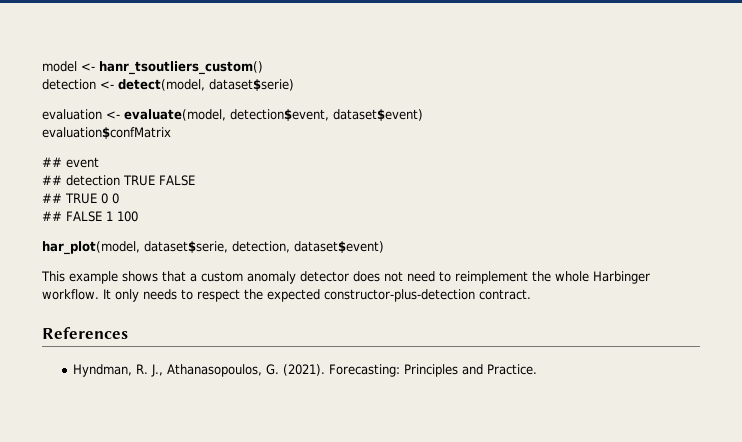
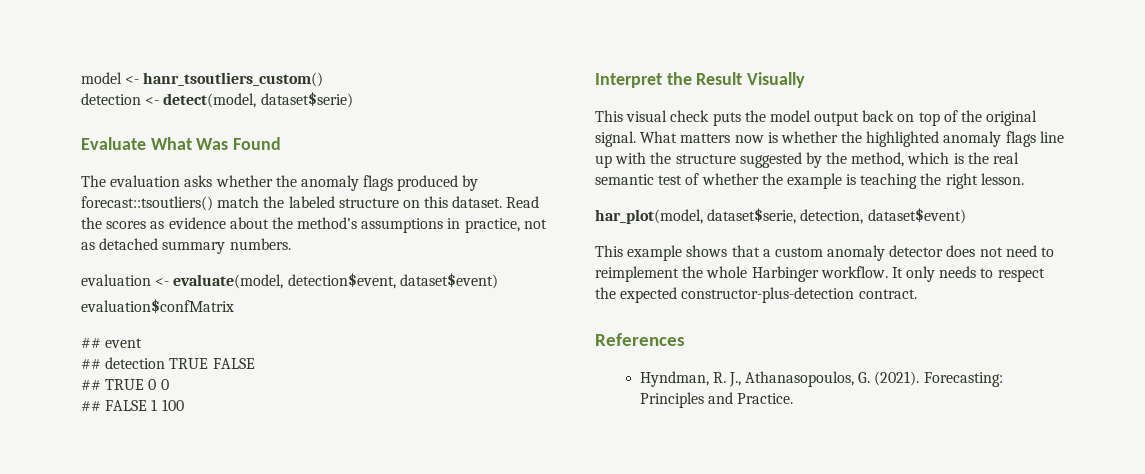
+ Evaluate What Was Found
+ The evaluation asks whether the anomaly flags produced by forecast::tsoutliers() match the labeled structure on this dataset. Read the scores as evidence about the method’s assumptions in practice, not as detached summary numbers.
+ Interpret the Result Visually
+ This visual check puts the model output back on top of the original signal. What matters now is whether the highlighted anomaly flags line up with the structure suggested by the method, which is the real semantic test of whether the example is teaching the right lesson.

